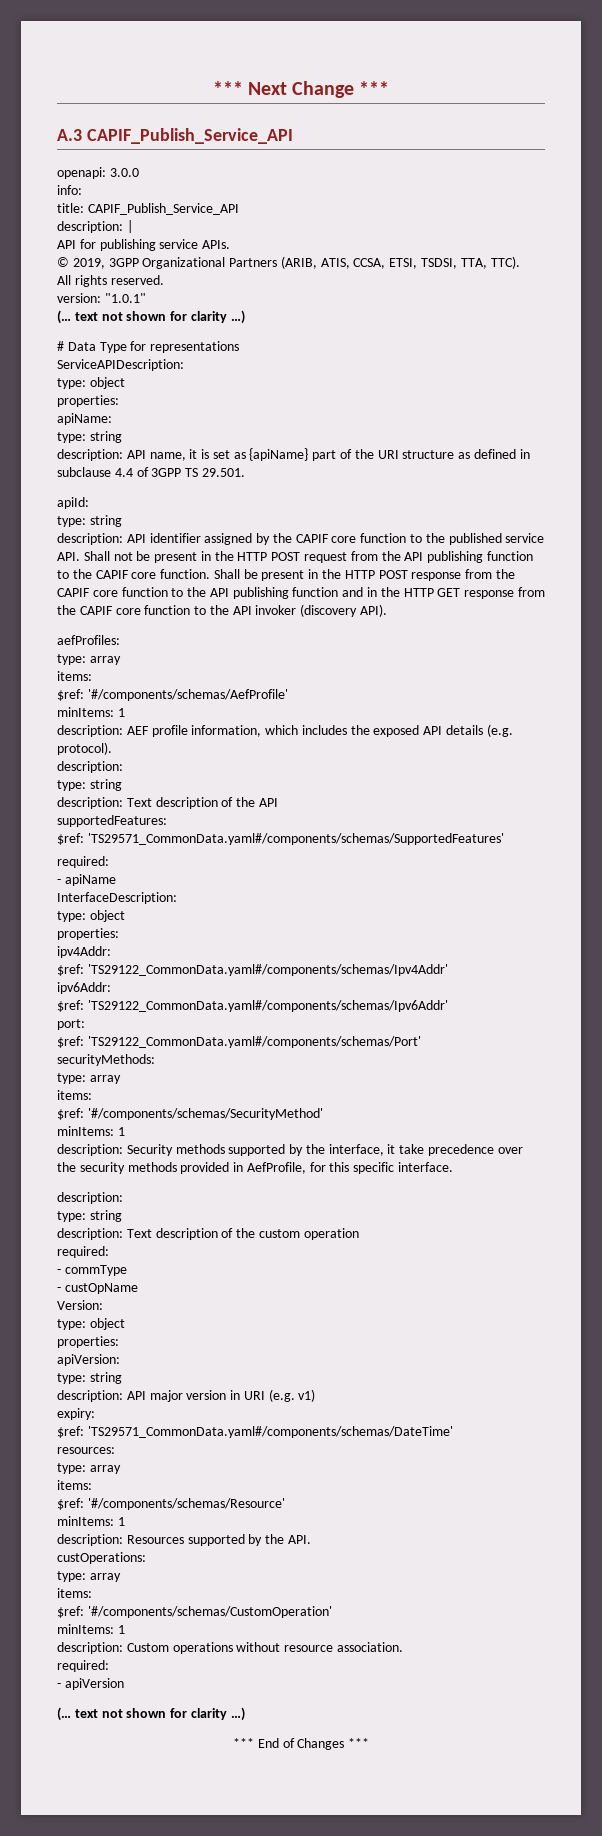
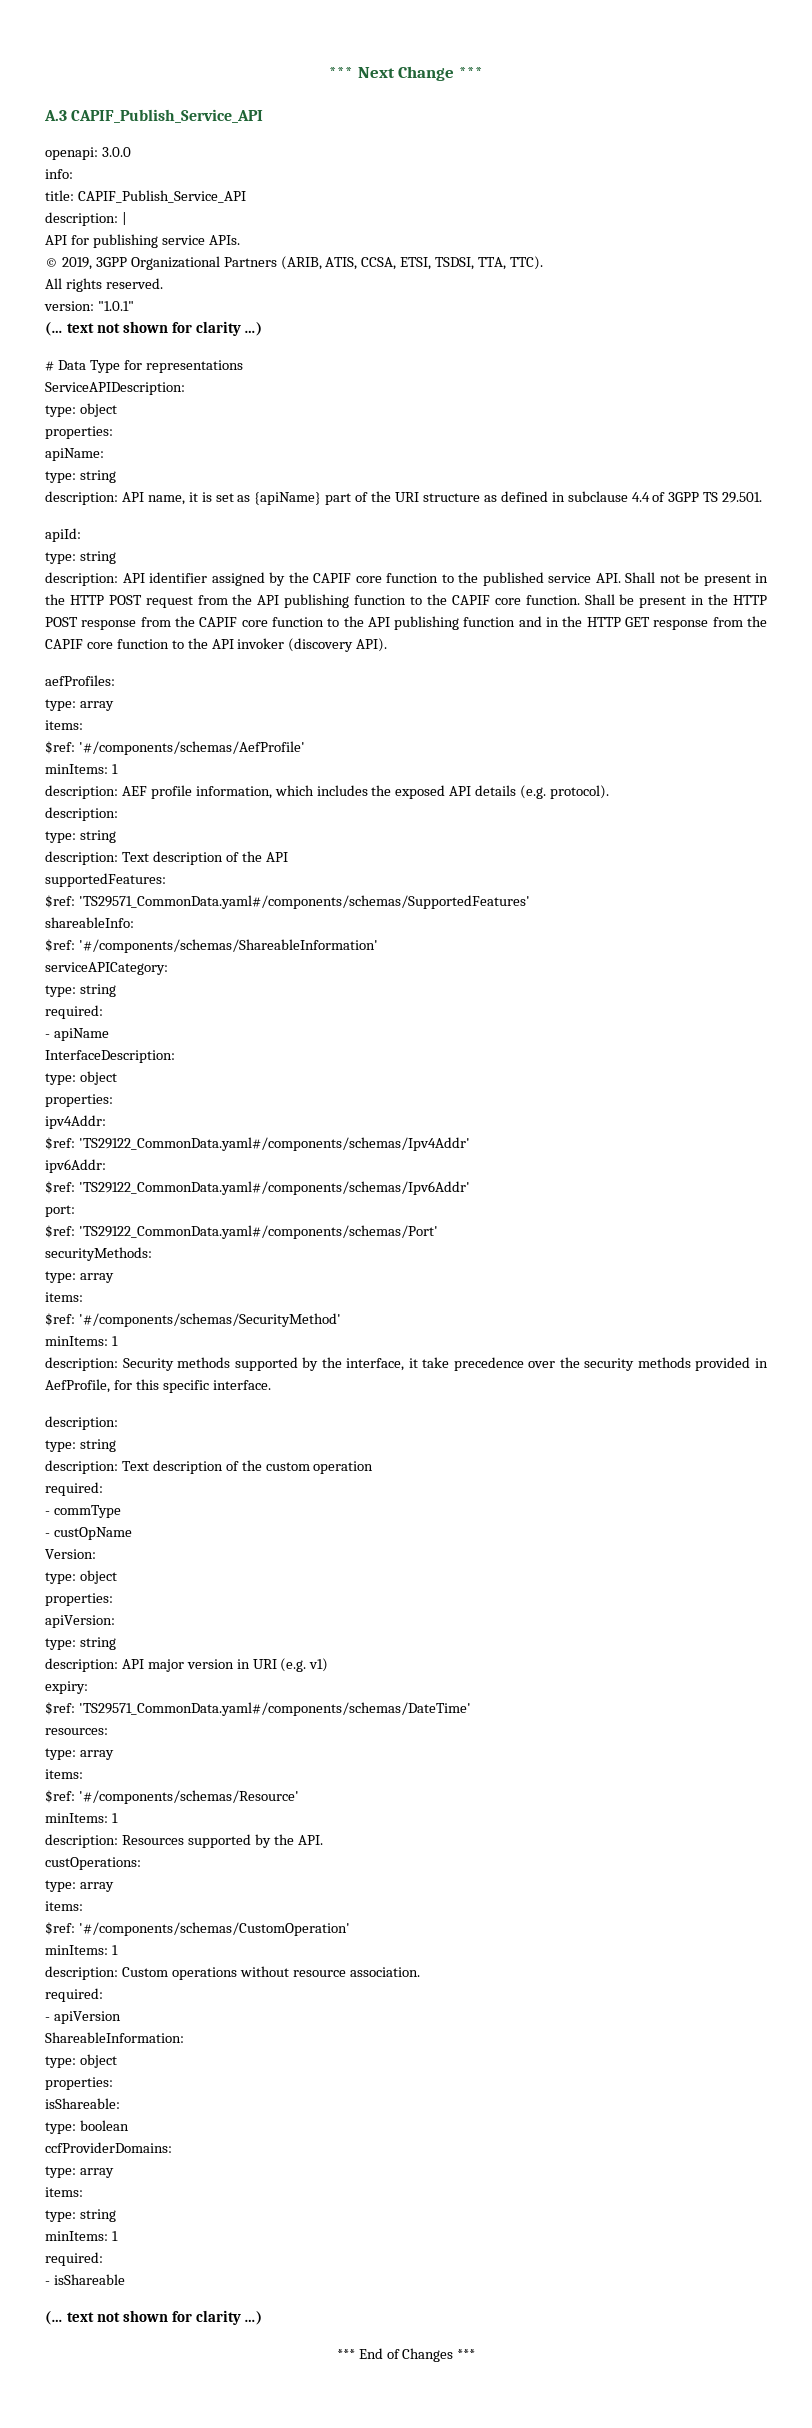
+ shareableInfo:
+ $ref: '#/components/schemas/ShareableInformation'
+ serviceAPICategory:
+ type: string
+ ShareableInformation:
+ type: object
+ properties:
+ isShareable:
+ type: boolean
+ ccfProviderDomains:
+ type: array
+ items:
+ type: string
+ minItems: 1
+ required:
+ - isShareable

